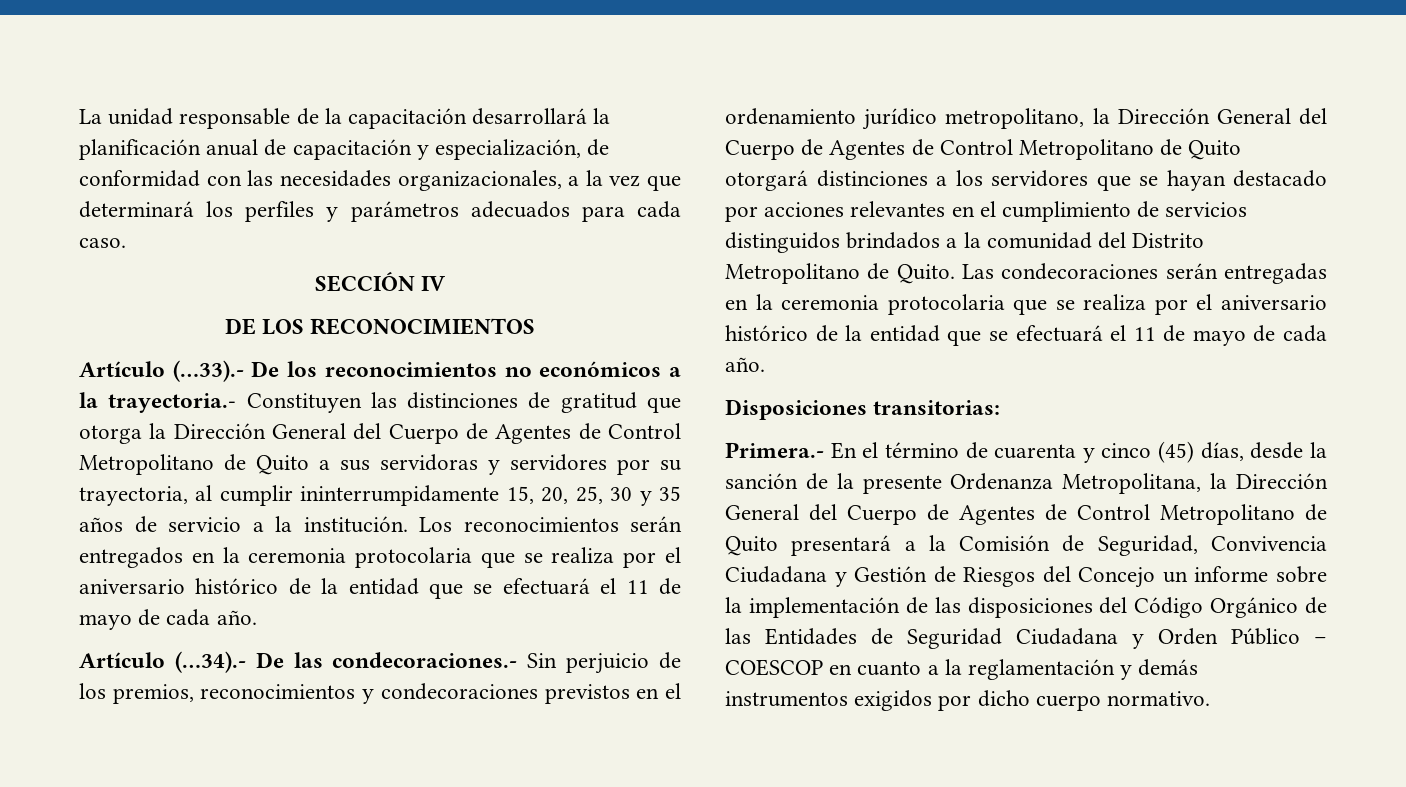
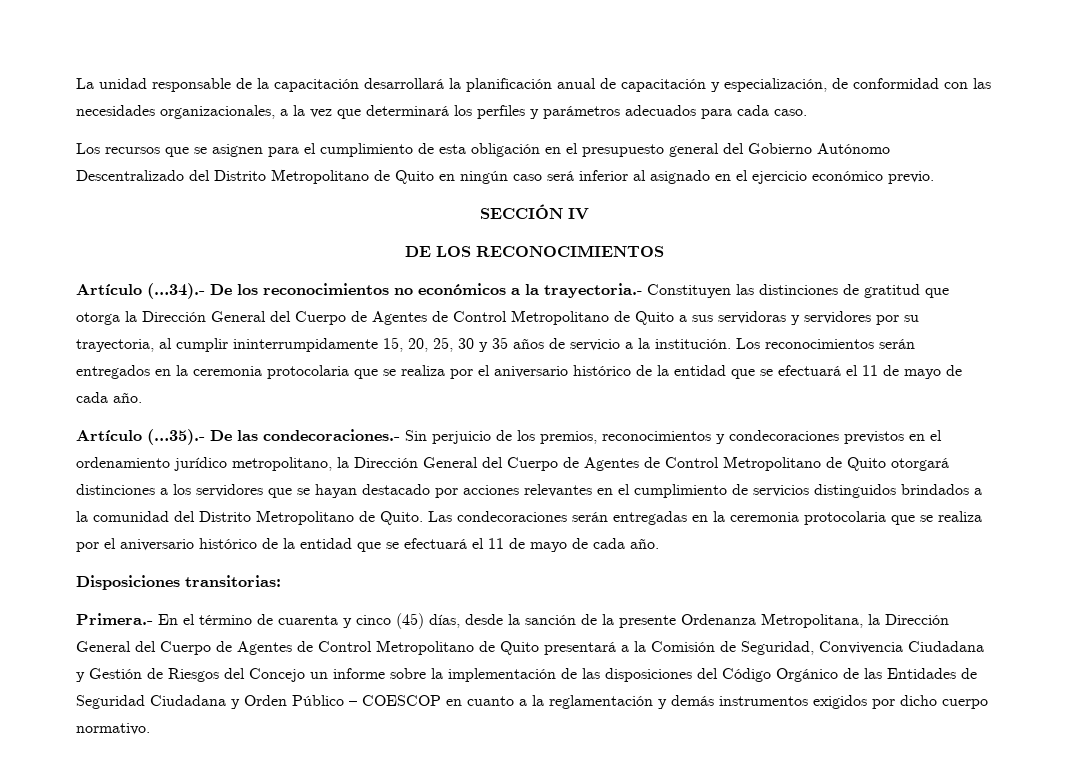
+ Los recursos que se asignen para el cumplimiento de esta obligación en el presupuesto general del Gobierno Autónomo Descentralizado del Distrito Metropolitano de Quito en ningún caso será inferior al asignado en el ejercicio económico previo.
- Artículo (…33).- De los reconocimientos no económicos a la trayectoria.- Constituyen las distinciones de gratitud que otorga la Dirección General del Cuerpo de Agentes de Control Metropolitano de Quito a sus servidoras y servidores por su trayectoria, al cumplir ininterrumpidamente 15, 20, 25, 30 y 35 años de servicio a la institución.
+ Artículo (…34).- De los reconocimientos no económicos a la trayectoria.- Constituyen las distinciones de gratitud que otorga la Dirección General del Cuerpo de Agentes de Control Metropolitano de Quito a sus servidoras y servidores por su trayectoria, al cumplir ininterrumpidamente 15, 20, 25, 30 y 35 años de servicio a la institución.
- Artículo (…34).- De las condecoraciones.- Sin perjuicio de los premios, reconocimientos y condecoraciones previstos en el ordenamiento jurídico metropolitano, la Dirección General del Cuerpo de Agentes de Control Metropolitano de Quito otorgará distinciones a los servidores que se hayan destacado por acciones relevantes en el cumplimiento de servicios distinguidos brindados a la comunidad del Distrito Metropolitano de Quito.
+ Artículo (…35).- De las condecoraciones.- Sin perjuicio de los premios, reconocimientos y condecoraciones previstos en el ordenamiento jurídico metropolitano, la Dirección General del Cuerpo de Agentes de Control Metropolitano de Quito otorgará distinciones a los servidores que se hayan destacado por acciones relevantes en el cumplimiento de servicios distinguidos brindados a la comunidad del Distrito Metropolitano de Quito.

